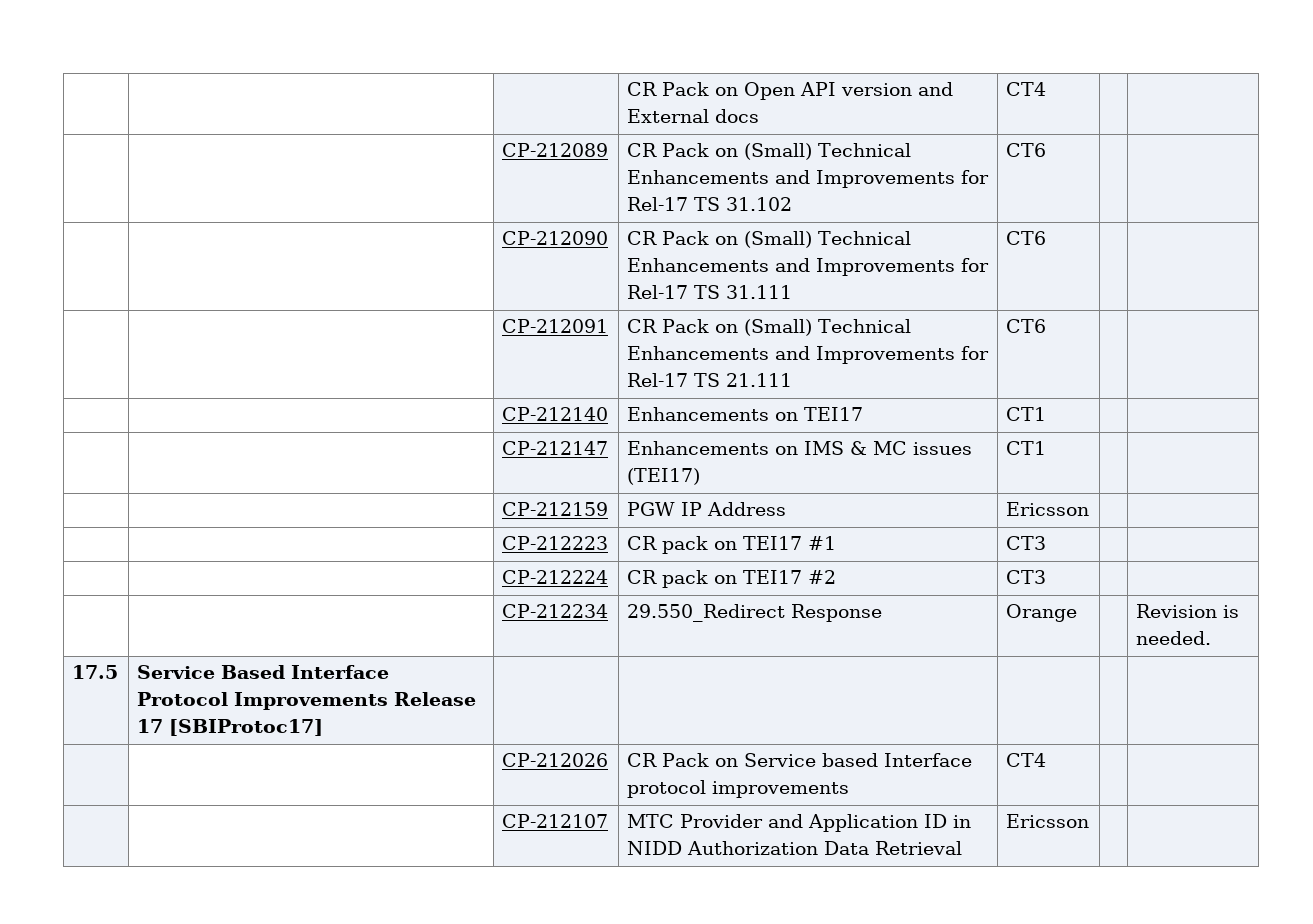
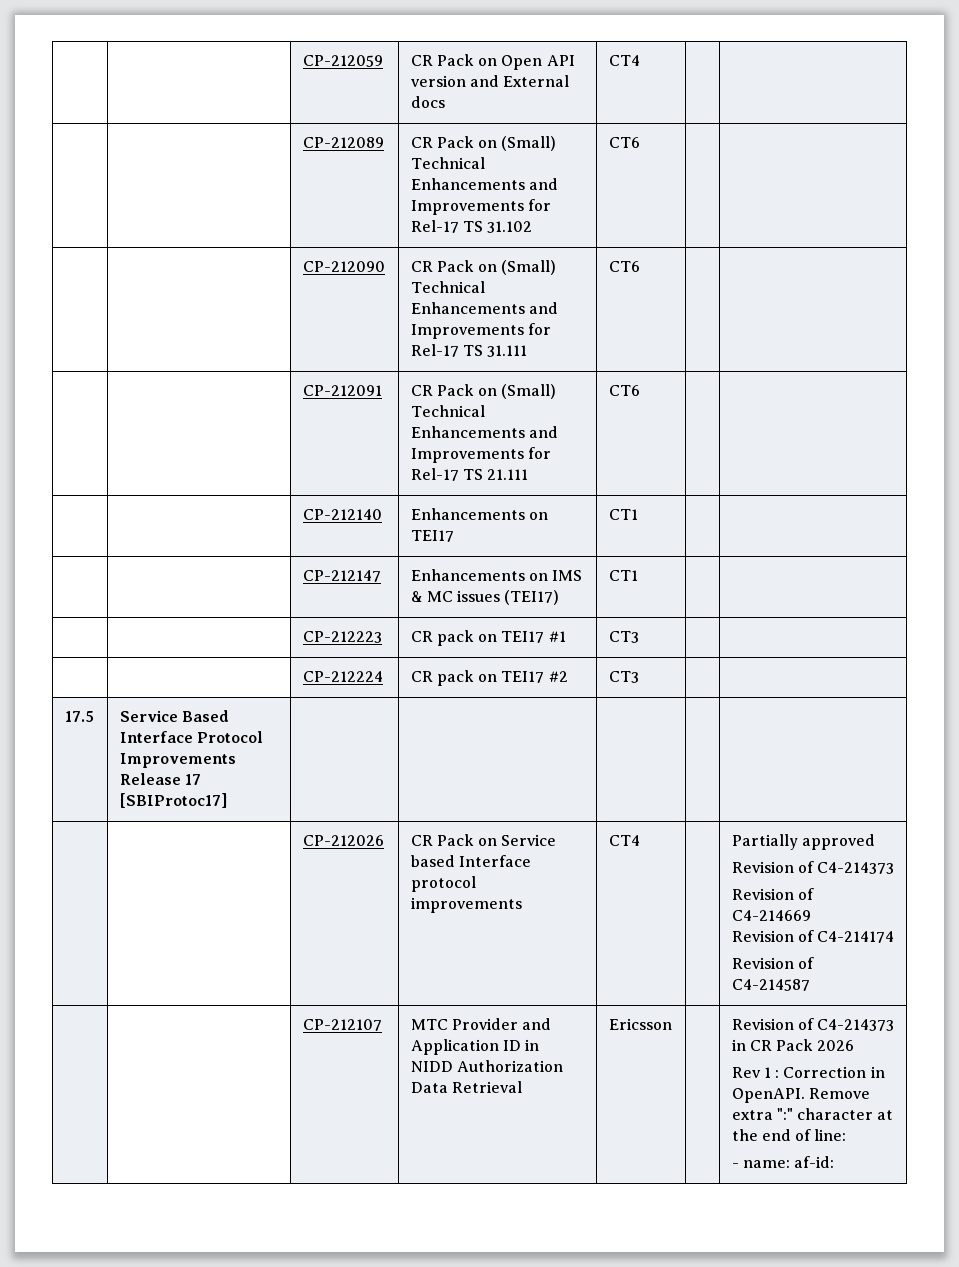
- | | | CR Pack on Open API version and External docs | CT4 | |
+ | | CP-212059 | CR Pack on Open API version and External docs | CT4 | |
- | | CP-212159 | PGW IP Address | Ericsson | |
- | | CP-212234 | 29.550_Redirect Response | Orange | | Revision is needed.
- | | CP-212026 | CR Pack on Service based Interface protocol improvements | CT4 | |
+ | | CP-212026 | CR Pack on Service based Interface protocol improvements | CT4 | | Partially approved
+ Revision of C4-214373
+ Revision of C4-214669
+ Revision of C4-214174
+ Revision of C4-214587
- | | CP-212107 | MTC Provider and Application ID in NIDD Authorization Data Retrieval | Ericsson | |
+ | | CP-212107 | MTC Provider and Application ID in NIDD Authorization Data Retrieval | Ericsson | | Revision of C4-214373 in CR Pack 2026
+ Rev 1 : Correction in OpenAPI. Remove extra ":" character at the end of line:
+ - name: af-id:

